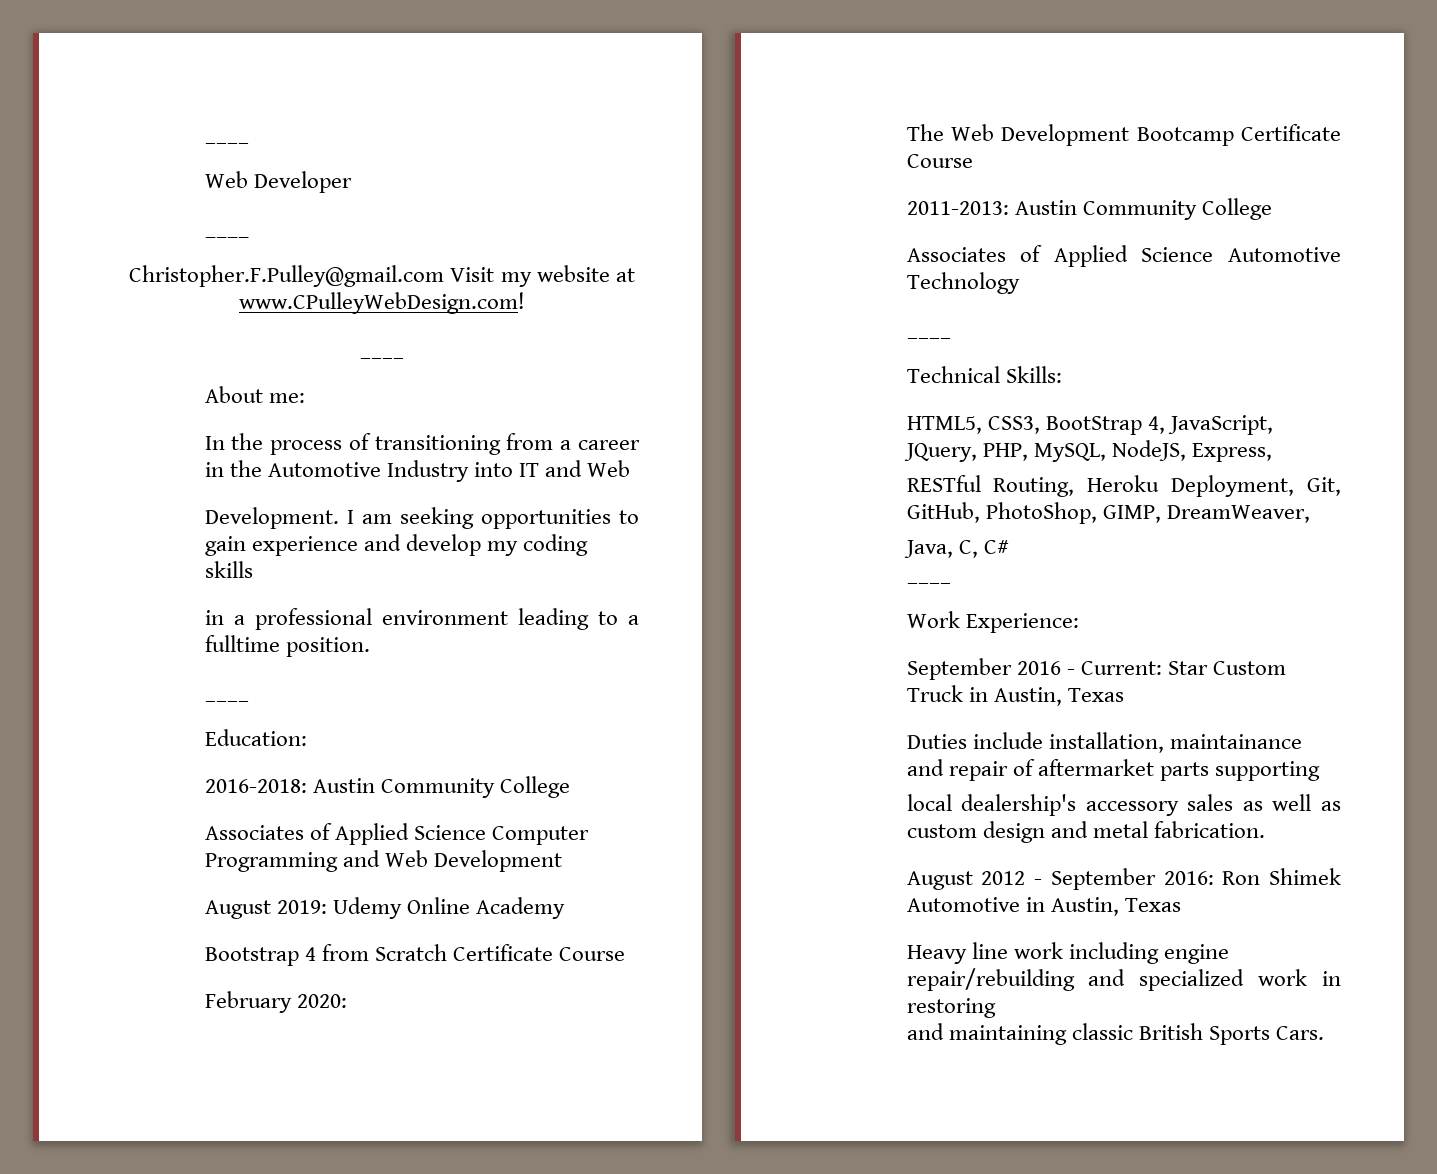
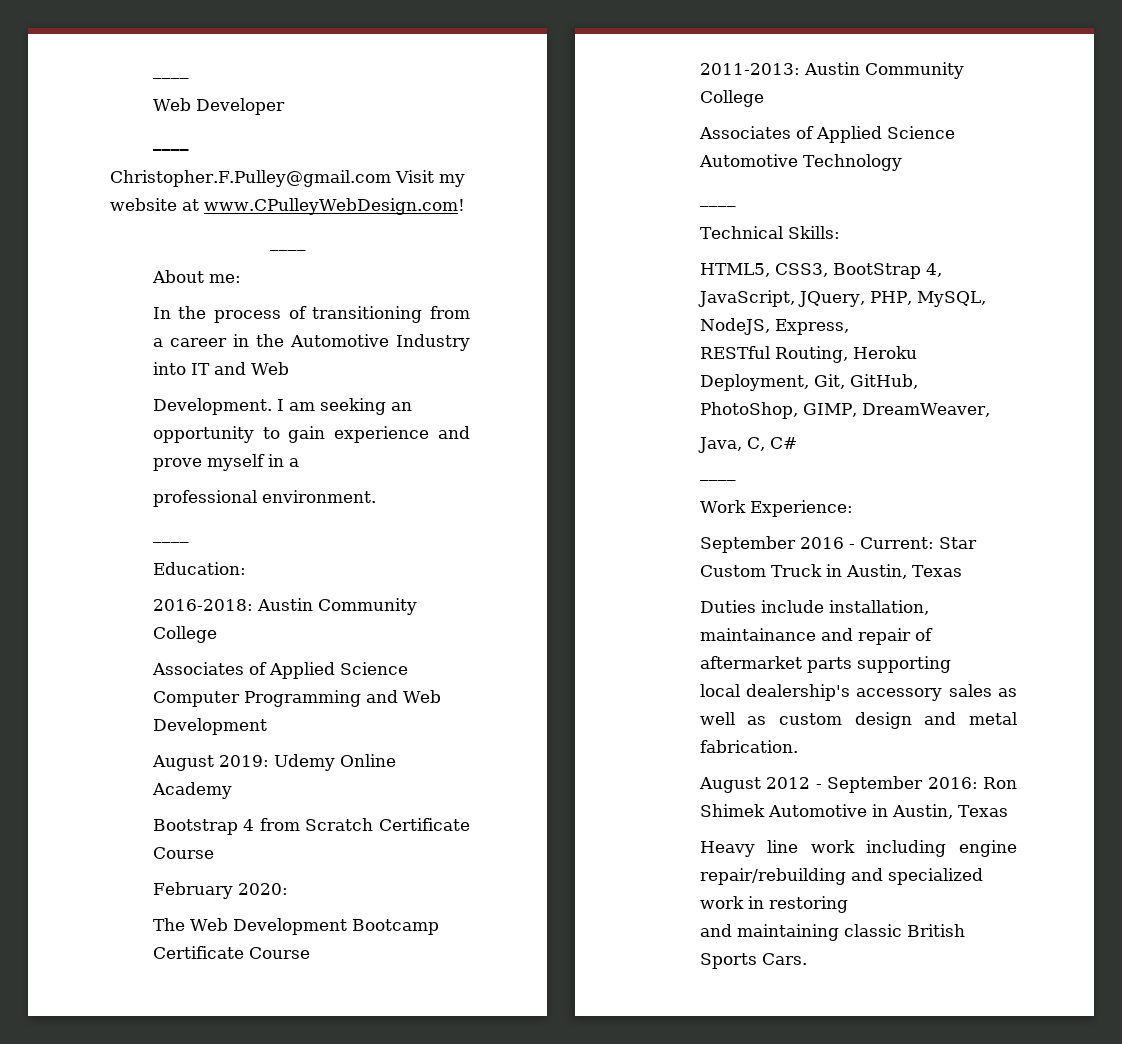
- I am seeking opportunities to gain experience and develop my coding skills
- in a professional environment leading to a fulltime position.
+ I am seeking an opportunity to gain experience and prove myself in a
+ professional environment.

